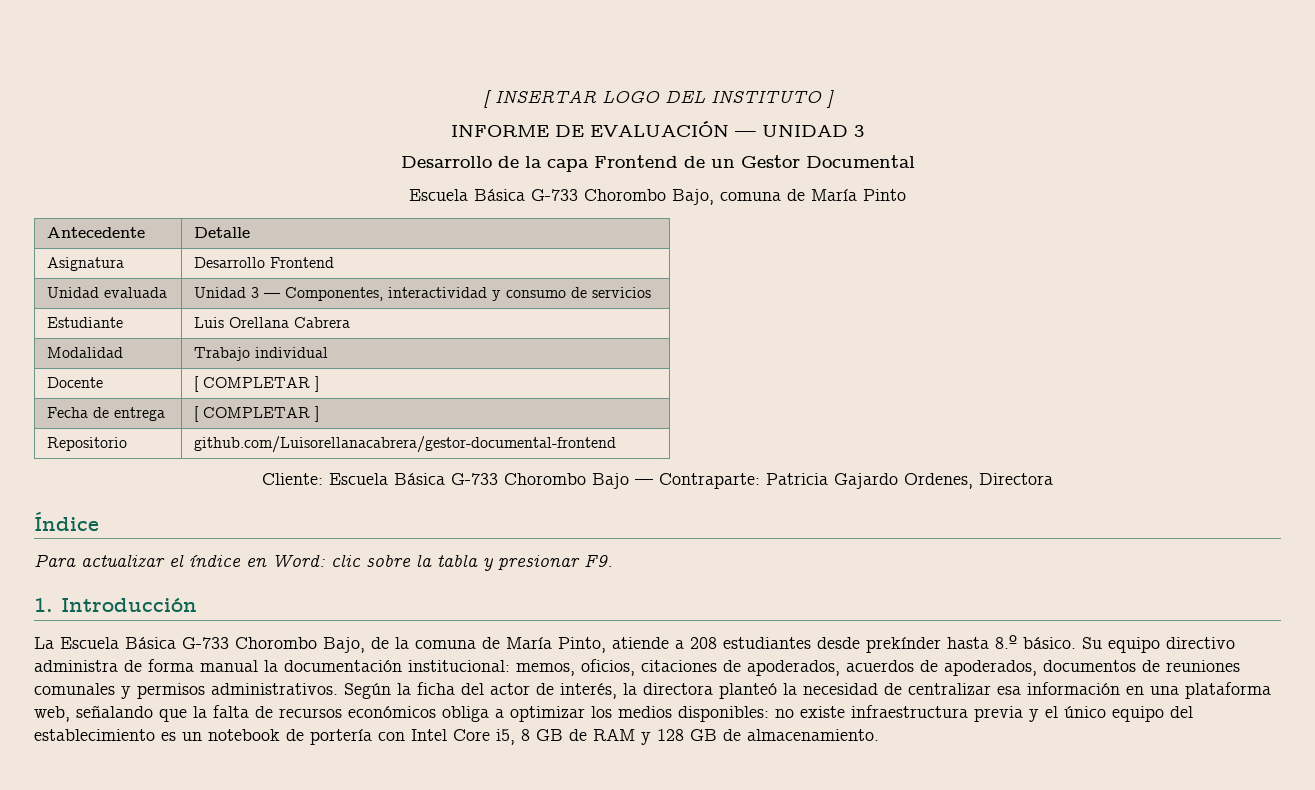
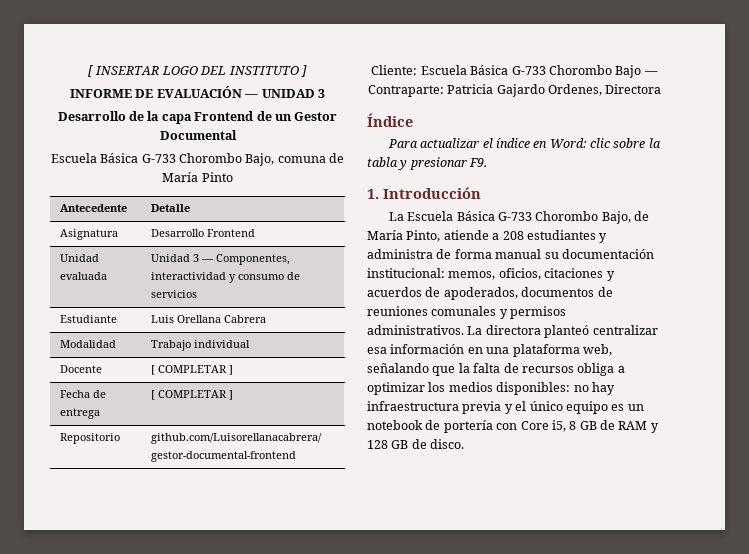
- La Escuela Básica G-733 Chorombo Bajo, de la comuna de María Pinto, atiende a 208 estudiantes desde prekínder hasta 8.º básico. Su equipo directivo administra de forma manual la documentación institucional: memos, oficios, citaciones de apoderados, acuerdos de apoderados, documentos de reuniones comunales y permisos administrativos.
+ La Escuela Básica G-733 Chorombo Bajo, de María Pinto, atiende a 208 estudiantes y administra de forma manual su documentación institucional: memos, oficios, citaciones y acuerdos de apoderados, documentos de reuniones comunales y permisos administrativos.
- Según la ficha del actor de interés, la directora planteó la necesidad de centralizar esa información en una plataforma web, señalando que la falta de recursos económicos obliga a optimizar los medios disponibles: no existe infraestructura previa y el único equipo del establecimiento es un notebook de portería con Intel Core i5, 8 GB de RAM y 128 GB de almacenamiento.
+ La directora planteó centralizar esa información en una plataforma web, señalando que la falta de recursos obliga a optimizar los medios disponibles: no hay infraestructura previa y el único equipo es un notebook de portería con Core i5, 8 GB de RAM y 128 GB de disco.

